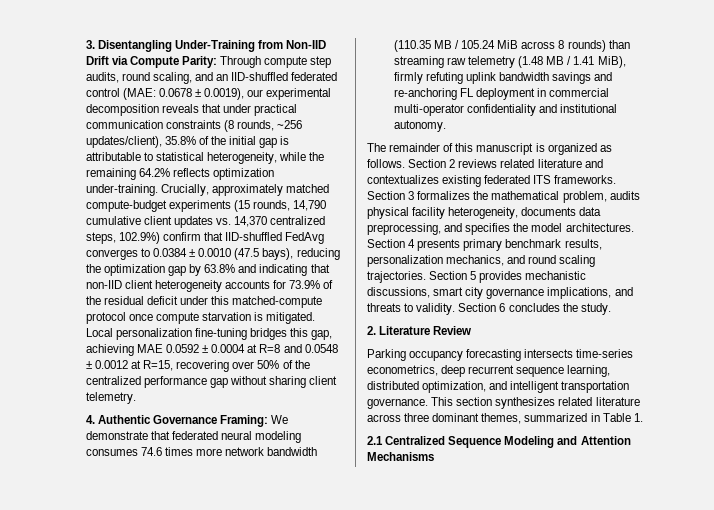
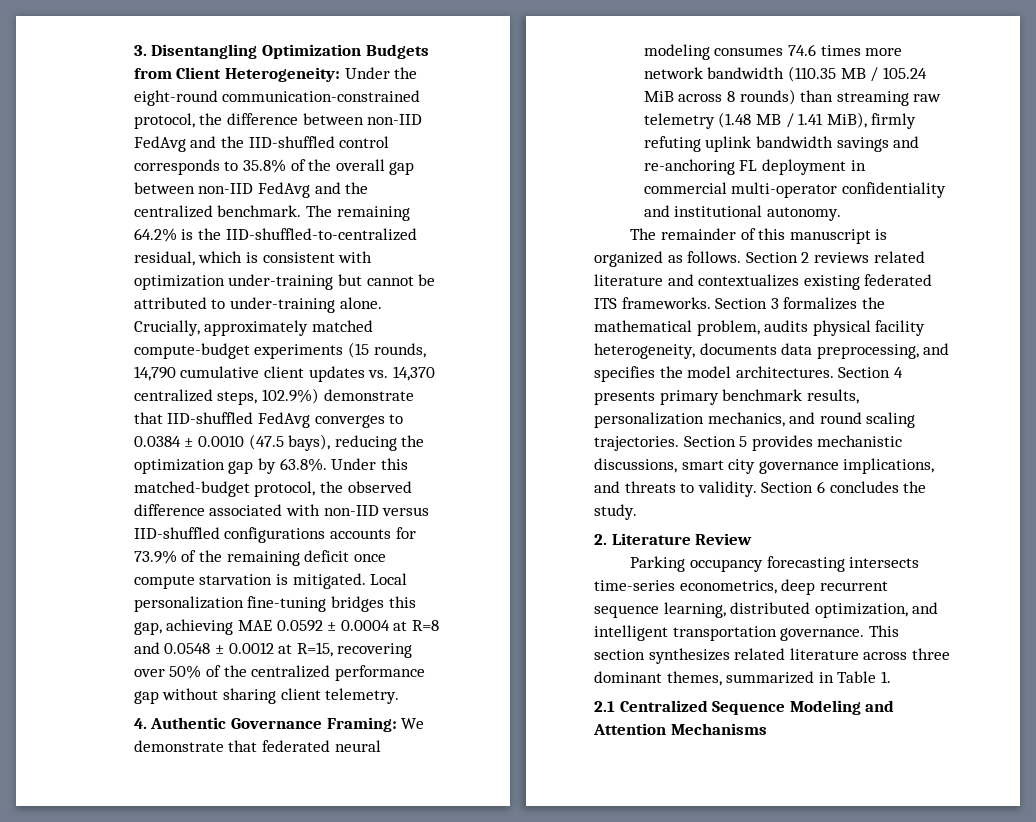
- 3. Disentangling Under-Training from Non-IID Drift via Compute Parity: Through compute step audits, round scaling, and an IID-shuffled federated control (MAE: 0.0678 ± 0.0019), our experimental decomposition reveals that under practical communication constraints (8 rounds, ~256 updates/client), 35.8% of the initial gap is attributable to statistical heterogeneity, while the remaining 64.2% reflects optimization under-training.
+ 3. Disentangling Optimization Budgets from Client Heterogeneity: Under the eight-round communication-constrained protocol, the difference between non-IID FedAvg and the IID-shuffled control corresponds to 35.8% of the overall gap between non-IID FedAvg and the centralized benchmark. The remaining 64.2% is the IID-shuffled-to-centralized residual, which is consistent with optimization under-training but cannot be attributed to under-training alone.
- Crucially, approximately matched compute-budget experiments (15 rounds, 14,790 cumulative client updates vs. 14,370 centralized steps, 102.9%) confirm that IID-shuffled FedAvg converges to 0.0384 ± 0.0010 (47.5 bays), reducing the optimization gap by 63.8% and indicating that non-IID client heterogeneity accounts for 73.9% of the residual deficit under this matched-compute protocol once compute starvation is mitigated.
+ Crucially, approximately matched compute-budget experiments (15 rounds, 14,790 cumulative client updates vs. 14,370 centralized steps, 102.9%) demonstrate that IID-shuffled FedAvg converges to 0.0384 ± 0.0010 (47.5 bays), reducing the optimization gap by 63.8%. Under this matched-budget protocol, the observed difference associated with non-IID versus IID-shuffled configurations accounts for 73.9% of the remaining deficit once compute starvation is mitigated.

